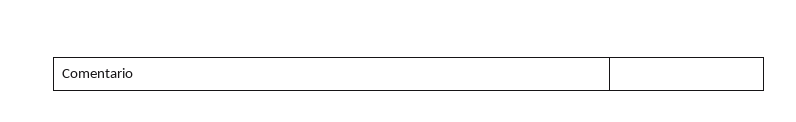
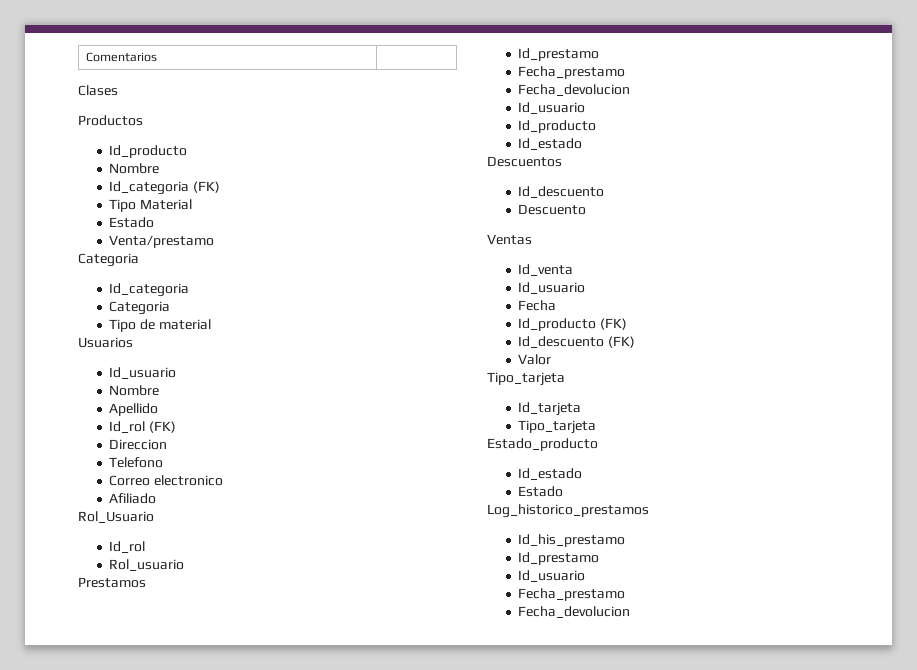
- Comentario |
+ Comentarios |
+ Clases
+ Productos
+ Id_producto
+ Nombre
+ Id_categoria (FK)
+ Tipo Material
+ Estado
+ Venta/prestamo
+ Categoria
+ Id_categoria
+ Categoria
+ Tipo de material
+ Usuarios
+ Id_usuario
+ Nombre
+ Apellido
+ Id_rol (FK)
+ Direccion
+ Telefono
+ Correo electronico
+ Afiliado
+ Rol_Usuario
+ Id_rol
+ Rol_usuario
+ Prestamos
+ Id_prestamo
+ Fecha_prestamo
+ Fecha_devolucion
+ Id_usuario
+ Id_producto
+ Id_estado
+ Descuentos
+ Id_descuento
+ Descuento
+ Ventas
+ Id_venta
+ Id_usuario
+ Fecha
+ Id_producto (FK)
+ Id_descuento (FK)
+ Valor
+ Tipo_tarjeta
+ Id_tarjeta
+ Tipo_tarjeta
+ Estado_producto
+ Id_estado
+ Estado
+ Log_historico_prestamos
+ Id_his_prestamo
+ Id_prestamo
+ Id_usuario
+ Fecha_prestamo
+ Fecha_devolucion

